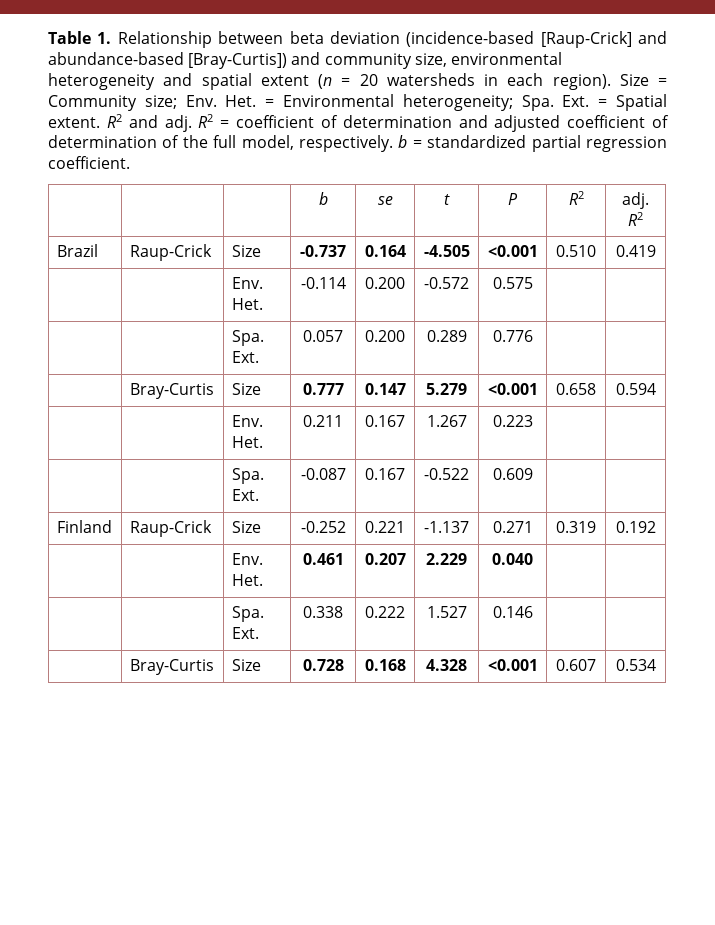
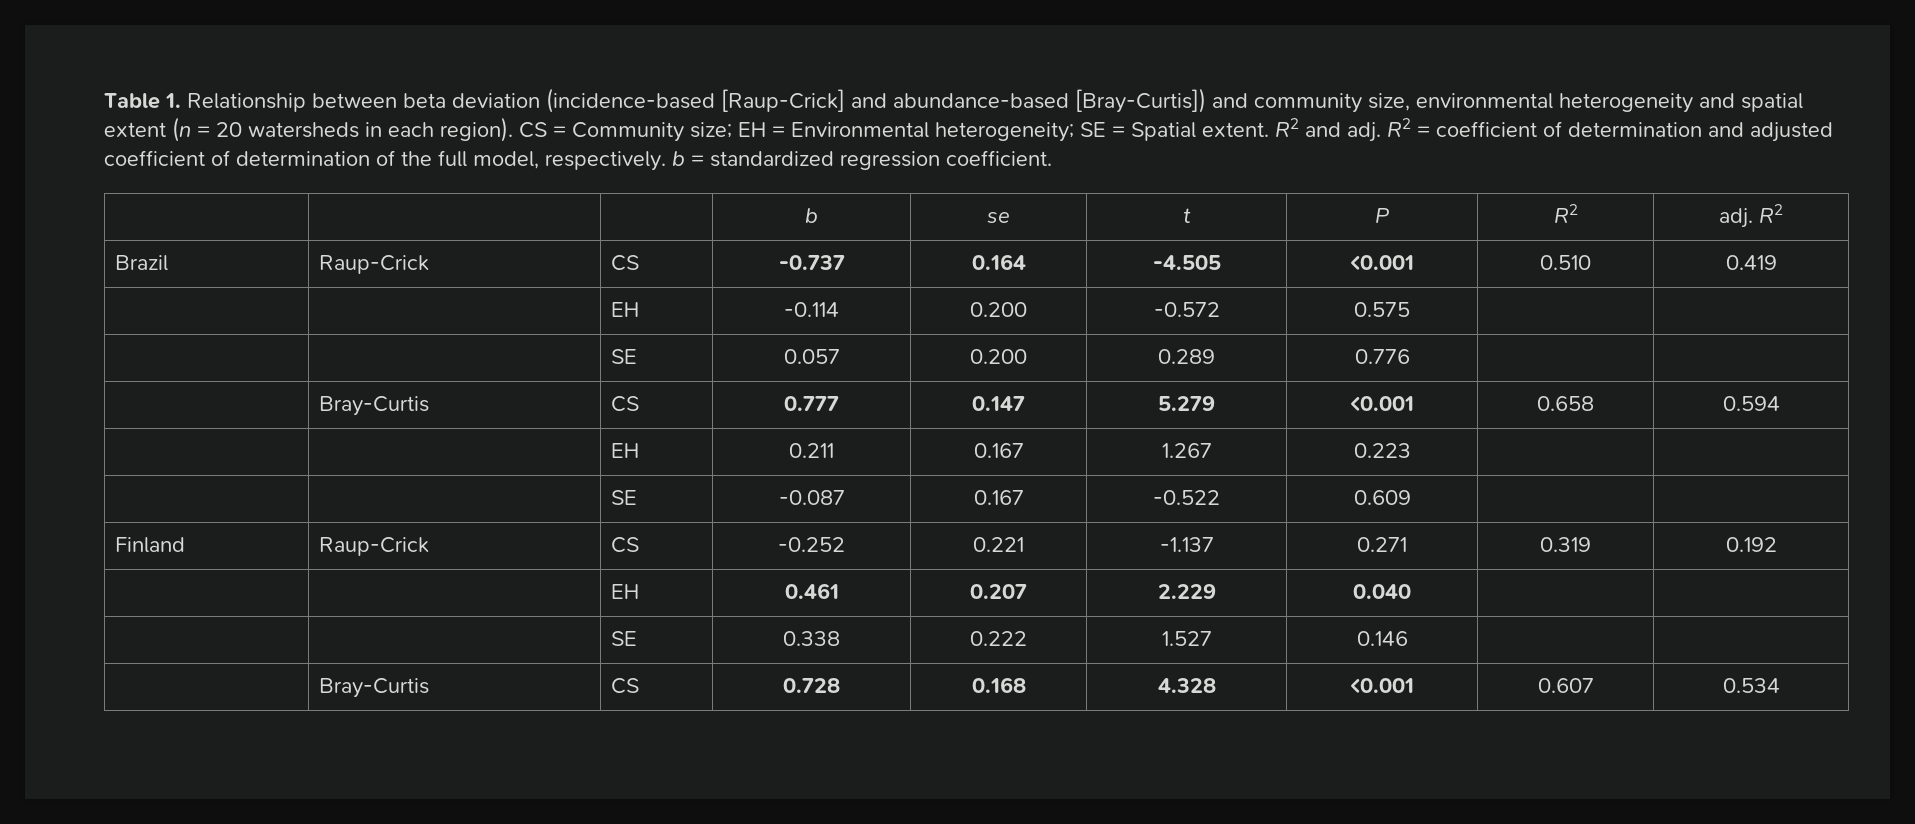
- Size = Community size; Env. Het. = Environmental heterogeneity; Spa. Ext. = Spatial extent.
+ CS = Community size; EH = Environmental heterogeneity; SE = Spatial extent.
- R2 = coefficient of determination and adjusted coefficient of determination of the full model, respectively. b = standardized partial regression coefficient.
+ R2 = coefficient of determination and adjusted coefficient of determination of the full model, respectively. b = standardized regression coefficient.
- Brazil | Raup-Crick | Size | -0.737 | 0.164 | -4.505 | <0.001 | 0.510 | 0.419
+ Brazil | Raup-Crick | CS | -0.737 | 0.164 | -4.505 | <0.001 | 0.510 | 0.419
- | | Env. Het. | -0.114 | 0.200 | -0.572 | 0.575 | |
+ | | EH | -0.114 | 0.200 | -0.572 | 0.575 | |
- | | Spa. Ext. | 0.057 | 0.200 | 0.289 | 0.776 | |
+ | | SE | 0.057 | 0.200 | 0.289 | 0.776 | |
- | Bray-Curtis | Size | 0.777 | 0.147 | 5.279 | <0.001 | 0.658 | 0.594
+ | Bray-Curtis | CS | 0.777 | 0.147 | 5.279 | <0.001 | 0.658 | 0.594
- | | Env. Het. | 0.211 | 0.167 | 1.267 | 0.223 | |
+ | | EH | 0.211 | 0.167 | 1.267 | 0.223 | |
- | | Spa. Ext. | -0.087 | 0.167 | -0.522 | 0.609 | |
+ | | SE | -0.087 | 0.167 | -0.522 | 0.609 | |
- Finland | Raup-Crick | Size | -0.252 | 0.221 | -1.137 | 0.271 | 0.319 | 0.192
+ Finland | Raup-Crick | CS | -0.252 | 0.221 | -1.137 | 0.271 | 0.319 | 0.192
- | | Env. Het. | 0.461 | 0.207 | 2.229 | 0.040 | |
+ | | EH | 0.461 | 0.207 | 2.229 | 0.040 | |
- | | Spa. Ext. | 0.338 | 0.222 | 1.527 | 0.146 | |
+ | | SE | 0.338 | 0.222 | 1.527 | 0.146 | |
- | Bray-Curtis | Size | 0.728 | 0.168 | 4.328 | <0.001 | 0.607 | 0.534
+ | Bray-Curtis | CS | 0.728 | 0.168 | 4.328 | <0.001 | 0.607 | 0.534

